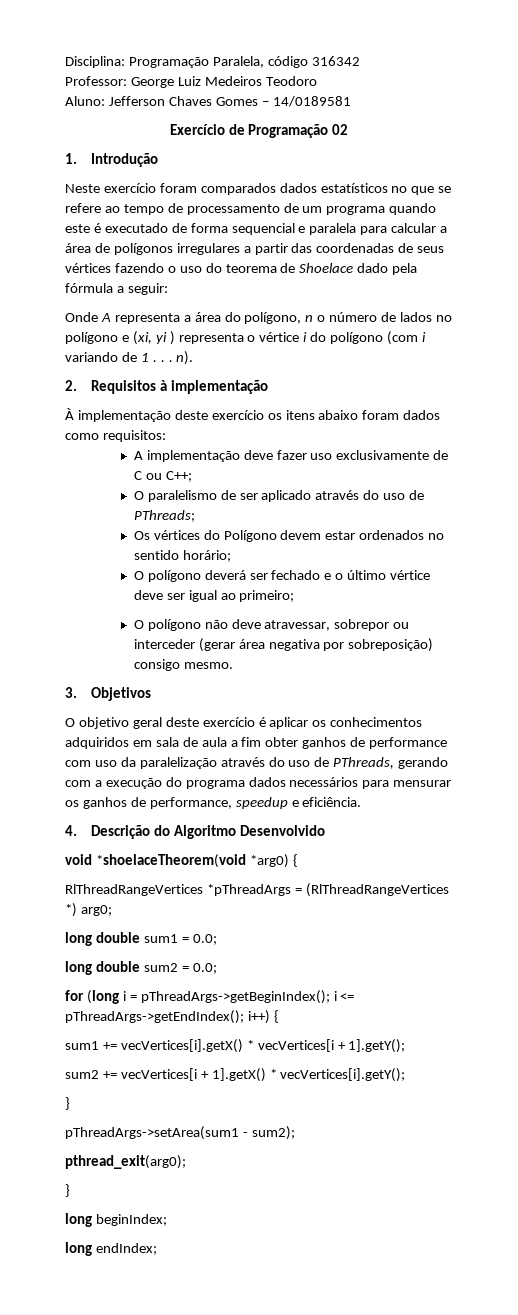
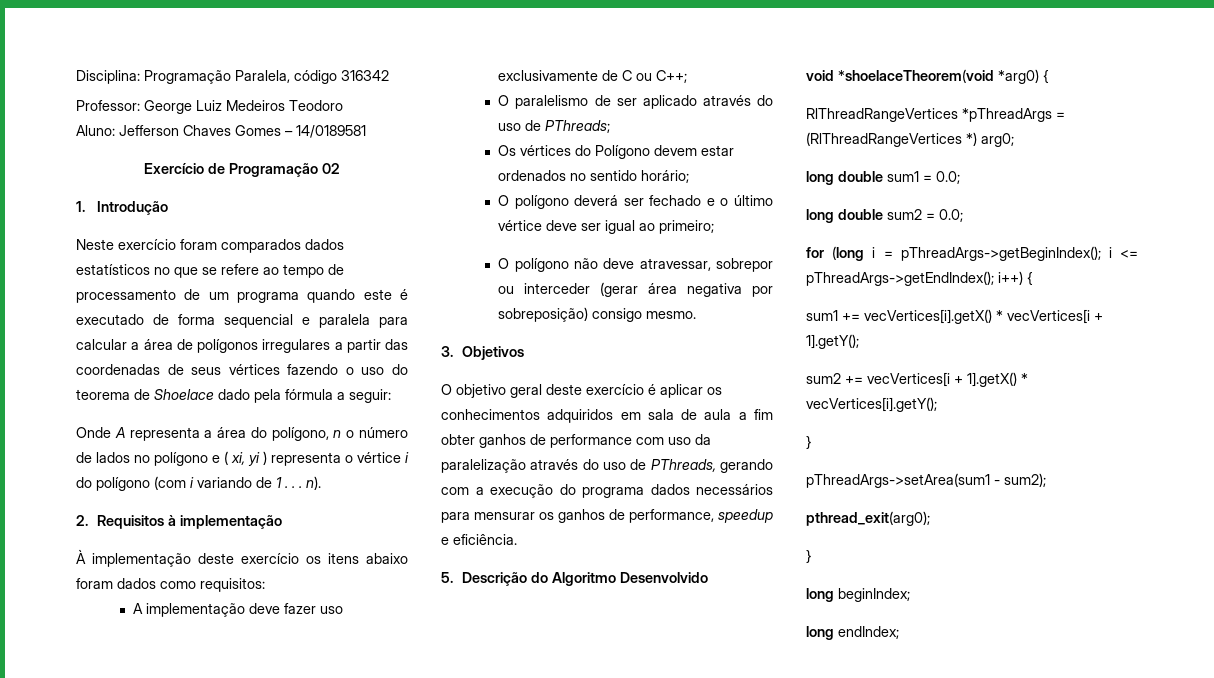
- Onde A representa a área do polígono, n o número de lados no polígono e (xi, yi ) representa o vértice i do polígono (com i variando de 1 . . . n).
+ Onde A representa a área do polígono, n o número de lados no polígono e ( xi, yi ) representa o vértice i do polígono (com i variando de 1 . . . n).
- 4. Descrição do Algoritmo Desenvolvido
+ 5. Descrição do Algoritmo Desenvolvido

